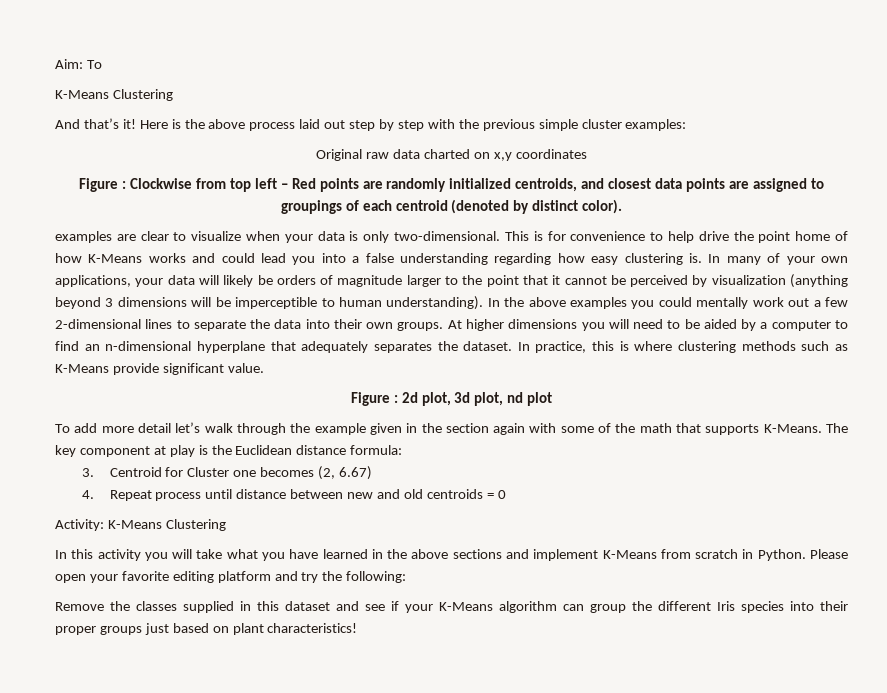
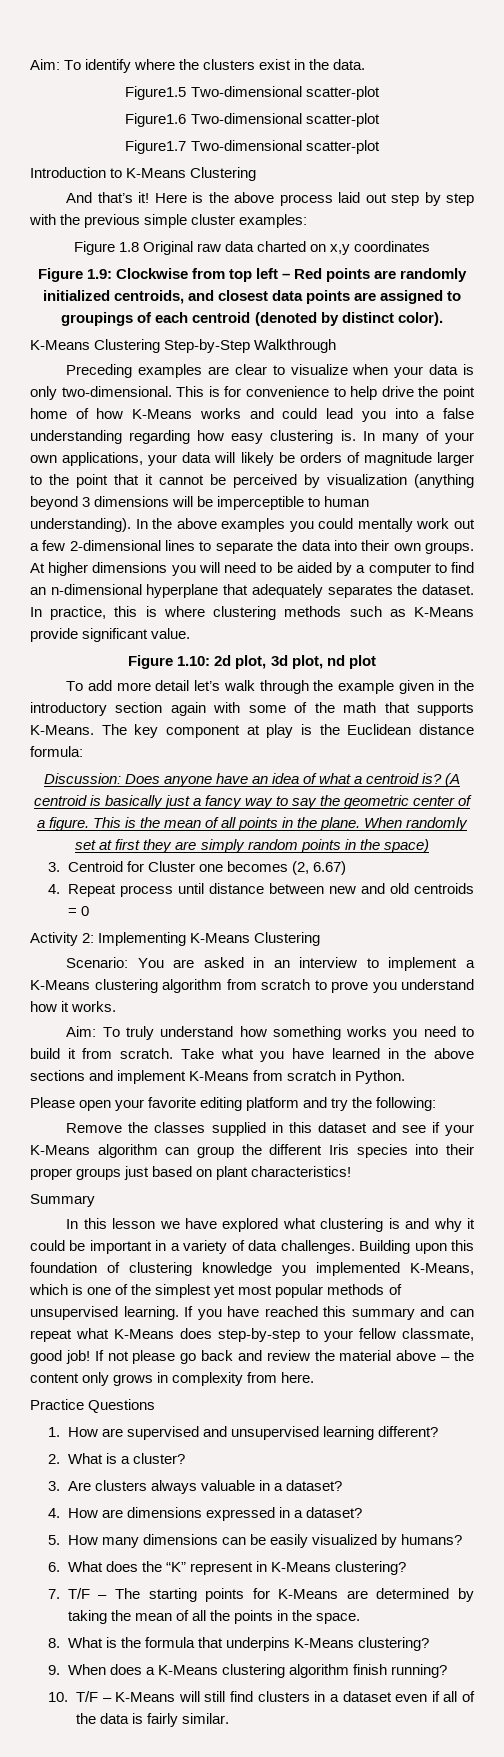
- Aim: To
- K-Means Clustering
+ Aim: To identify where the clusters exist in the data.
+ Figure1.5 Two-dimensional scatter-plot
+ Figure1.6 Two-dimensional scatter-plot
+ Figure1.7 Two-dimensional scatter-plot
+ Introduction to K-Means Clustering
- Original raw data charted on x,y coordinates
+ Figure 1.8 Original raw data charted on x,y coordinates
- Figure : Clockwise from top left – Red points are randomly initialized centroids, and closest data points are assigned to groupings of each centroid (denoted by distinct color).
+ Figure 1.9: Clockwise from top left – Red points are randomly initialized centroids, and closest data points are assigned to groupings of each centroid (denoted by distinct color).
- examples are clear to visualize when your data is only two-dimensional.
+ K-Means Clustering Step-by-Step Walkthrough
+ Preceding examples are clear to visualize when your data is only two-dimensional.
- Figure : 2d plot, 3d plot, nd plot
+ Figure 1.10: 2d plot, 3d plot, nd plot
- To add more detail let’s walk through the example given in the section again with some of the math that supports K-Means.
+ To add more detail let’s walk through the example given in the introductory section again with some of the math that supports K-Means.
+ Discussion: Does anyone have an idea of what a centroid is? (A centroid is basically just a fancy way to say the geometric center of a figure. This is the mean of all points in the plane. When randomly set at first they are simply random points in the space)
- Activity: K-Means Clustering
- In this activity you will take what you have learned in the above sections and implement K-Means from scratch in Python. Please open your favorite editing platform and try the following:
+ Activity 2: Implementing K-Means Clustering
+ Scenario: You are asked in an interview to implement a K-Means clustering algorithm from scratch to prove you understand how it works.
+ Aim: To truly understand how something works you need to build it from scratch. Take what you have learned in the above sections and implement K-Means from scratch in Python.
+ Please open your favorite editing platform and try the following:
+ Summary
+ In this lesson we have explored what clustering is and why it could be important in a variety of data challenges. Building upon this foundation of clustering knowledge you implemented K-Means, which is one of the simplest yet most popular methods of unsupervised learning. If you have reached this summary and can repeat what K-Means does step-by-step to your fellow classmate, good job! If not please go back and review the material above – the content only grows in complexity from here.
+ Practice Questions
+ 1. How are supervised and unsupervised learning different?
+ 2. What is a cluster?
+ 3. Are clusters always valuable in a dataset?
+ 4. How are dimensions expressed in a dataset?
+ 5. How many dimensions can be easily visualized by humans?
+ 6. What does the “K” represent in K-Means clustering?
+ 7. T/F – The starting points for K-Means are determined by taking the mean of all the points in the space.
+ 8. What is the formula that underpins K-Means clustering?
+ 9. When does a K-Means clustering algorithm finish running?
+ 10. T/F – K-Means will still find clusters in a dataset even if all of the data is fairly similar.

